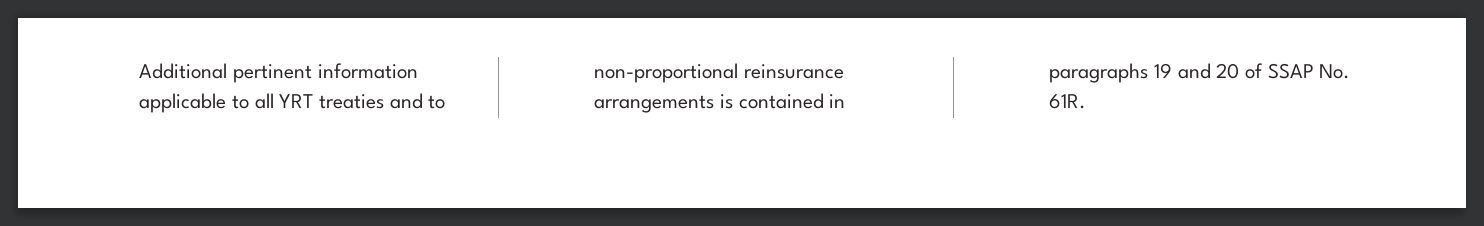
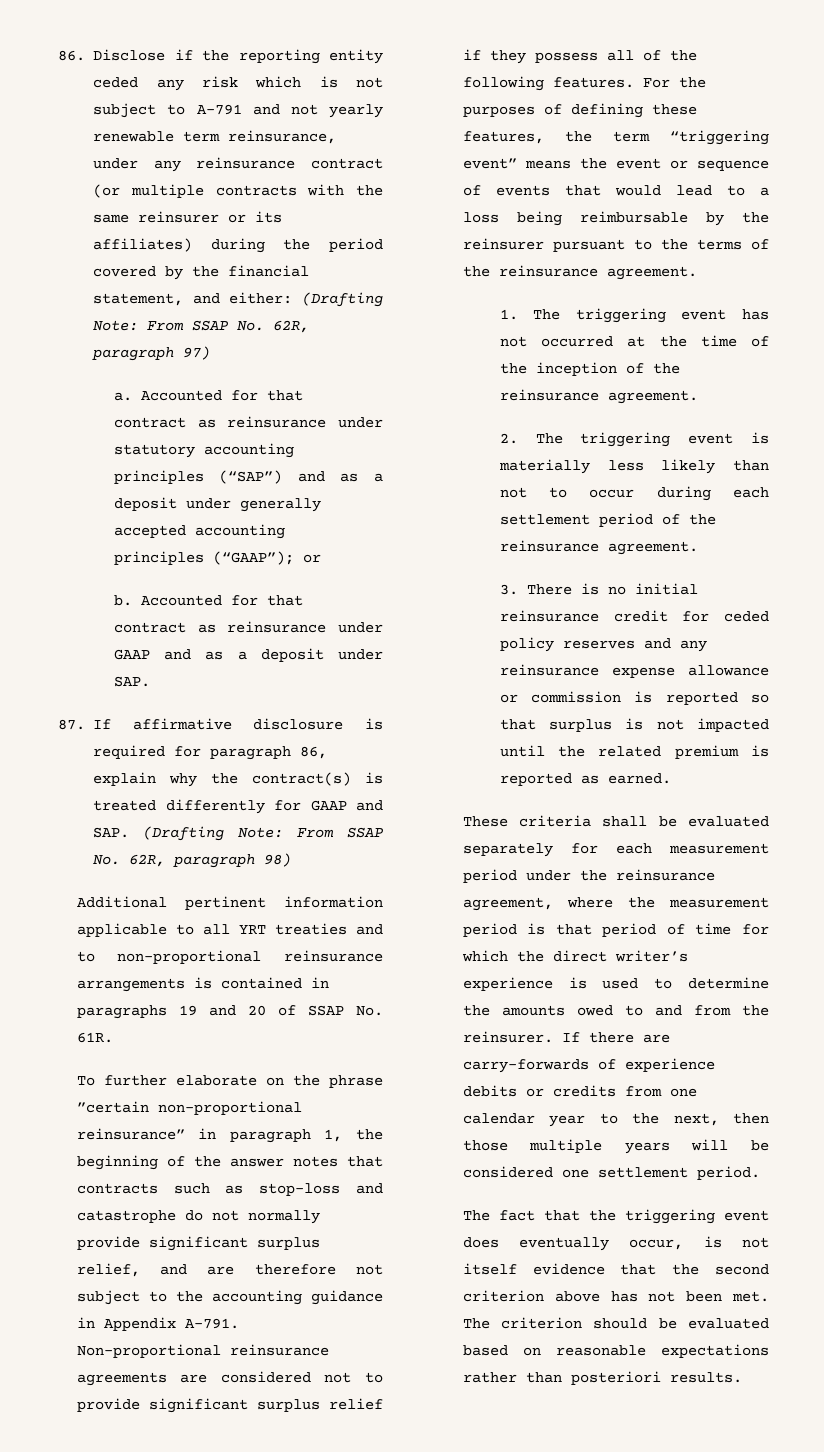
+ 86. Disclose if the reporting entity ceded any risk which is not subject to A-791 and not yearly renewable term reinsurance, under any reinsurance contract (or multiple contracts with the same reinsurer or its affiliates) during the period covered by the financial statement, and either: (Drafting Note: From SSAP No. 62R, paragraph 97)
+ a. Accounted for that contract as reinsurance under statutory accounting principles (“SAP”) and as a deposit under generally accepted accounting principles (“GAAP”); or
+ b. Accounted for that contract as reinsurance under GAAP and as a deposit under SAP.
+ 87. If affirmative disclosure is required for paragraph 86, explain why the contract(s) is treated differently for GAAP and SAP. (Drafting Note: From SSAP No. 62R, paragraph 98)
+ To further elaborate on the phrase ”certain non-proportional reinsurance” in paragraph 1, the beginning of the answer notes that contracts such as stop-loss and catastrophe do not normally provide significant surplus relief, and are therefore not subject to the accounting guidance in Appendix A-791. Non-proportional reinsurance agreements are considered not to provide significant surplus relief if they possess all of the following features. For the purposes of defining these features, the term “triggering event” means the event or sequence of events that would lead to a loss being reimbursable by the reinsurer pursuant to the terms of the reinsurance agreement.
+ 1. The triggering event has not occurred at the time of the inception of the reinsurance agreement.
+ 2. The triggering event is materially less likely than not to occur during each settlement period of the reinsurance agreement.
+ 3. There is no initial reinsurance credit for ceded policy reserves and any reinsurance expense allowance or commission is reported so that surplus is not impacted until the related premium is reported as earned.
+ These criteria shall be evaluated separately for each measurement period under the reinsurance agreement, where the measurement period is that period of time for which the direct writer’s experience is used to determine the amounts owed to and from the reinsurer. If there are carry-forwards of experience debits or credits from one calendar year to the next, then those multiple years will be considered one settlement period.
+ The fact that the triggering event does eventually occur, is not itself evidence that the second criterion above has not been met. The criterion should be evaluated based on reasonable expectations rather than posteriori results.

